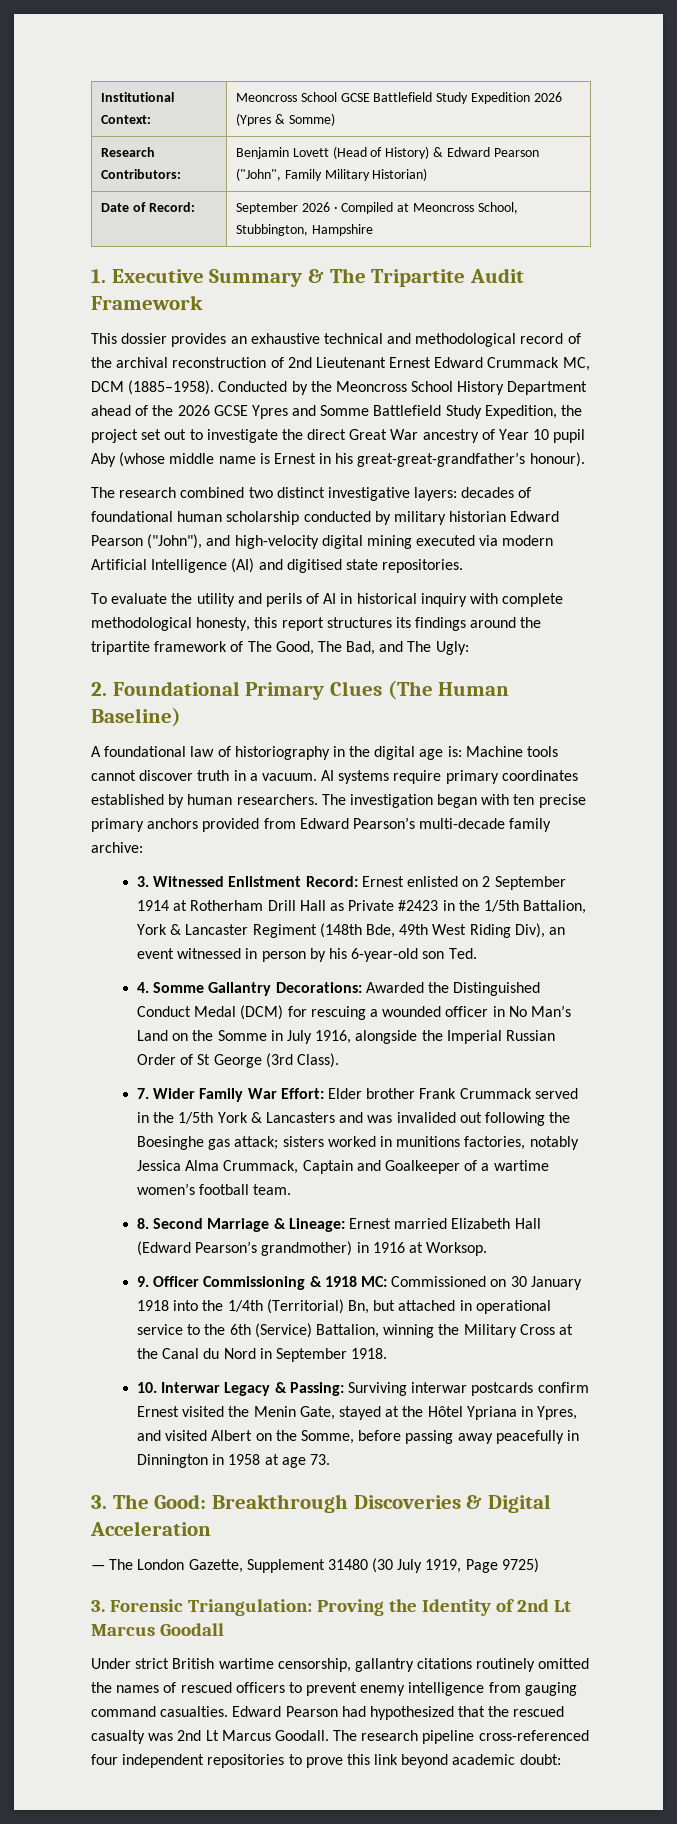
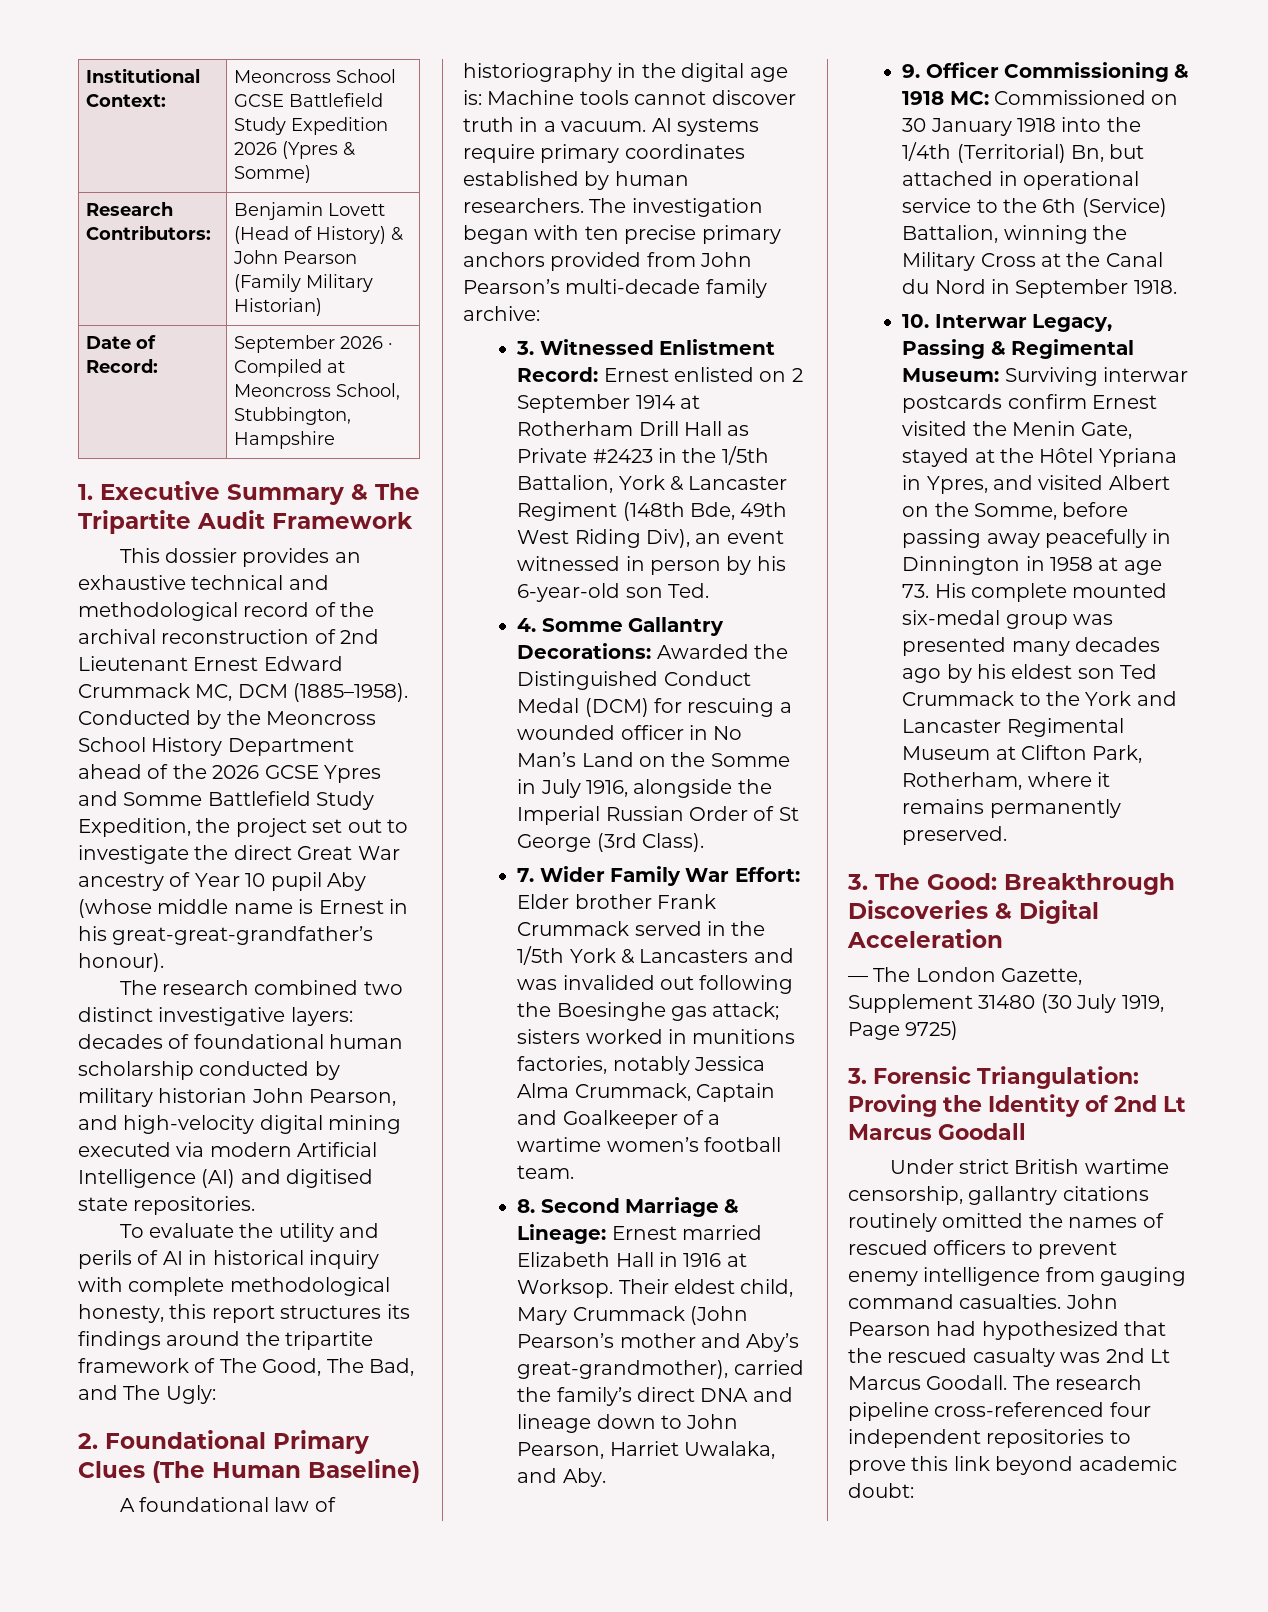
- Research Contributors: | Benjamin Lovett (Head of History) & Edward Pearson ("John", Family Military Historian)
+ Research Contributors: | Benjamin Lovett (Head of History) & John Pearson (Family Military Historian)
- The research combined two distinct investigative layers: decades of foundational human scholarship conducted by military historian Edward Pearson ("John"), and high-velocity digital mining executed via modern Artificial Intelligence (AI) and digitised state repositories.
+ The research combined two distinct investigative layers: decades of foundational human scholarship conducted by military historian John Pearson, and high-velocity digital mining executed via modern Artificial Intelligence (AI) and digitised state repositories.
- The investigation began with ten precise primary anchors provided from Edward Pearson’s multi-decade family archive:
+ The investigation began with ten precise primary anchors provided from John Pearson’s multi-decade family archive:
- 8. Second Marriage & Lineage: Ernest married Elizabeth Hall (Edward Pearson’s grandmother) in 1916 at Worksop.
+ 8. Second Marriage & Lineage: Ernest married Elizabeth Hall in 1916 at Worksop. Their eldest child, Mary Crummack (John Pearson’s mother and Aby’s great-grandmother), carried the family’s direct DNA and lineage down to John Pearson, Harriet Uwalaka, and Aby.
- 10. Interwar Legacy & Passing: Surviving interwar postcards confirm Ernest visited the Menin Gate, stayed at the Hôtel Ypriana in Ypres, and visited Albert on the Somme, before passing away peacefully in Dinnington in 1958 at age 73.
+ 10. Interwar Legacy, Passing & Regimental Museum: Surviving interwar postcards confirm Ernest visited the Menin Gate, stayed at the Hôtel Ypriana in Ypres, and visited Albert on the Somme, before passing away peacefully in Dinnington in 1958 at age 73. His complete mounted six-medal group was presented many decades ago by his eldest son Ted Crummack to the York and Lancaster Regimental Museum at Clifton Park, Rotherham, where it remains permanently preserved.
- Edward Pearson had hypothesized that the rescued casualty was 2nd Lt Marcus Goodall.
+ John Pearson had hypothesized that the rescued casualty was 2nd Lt Marcus Goodall.

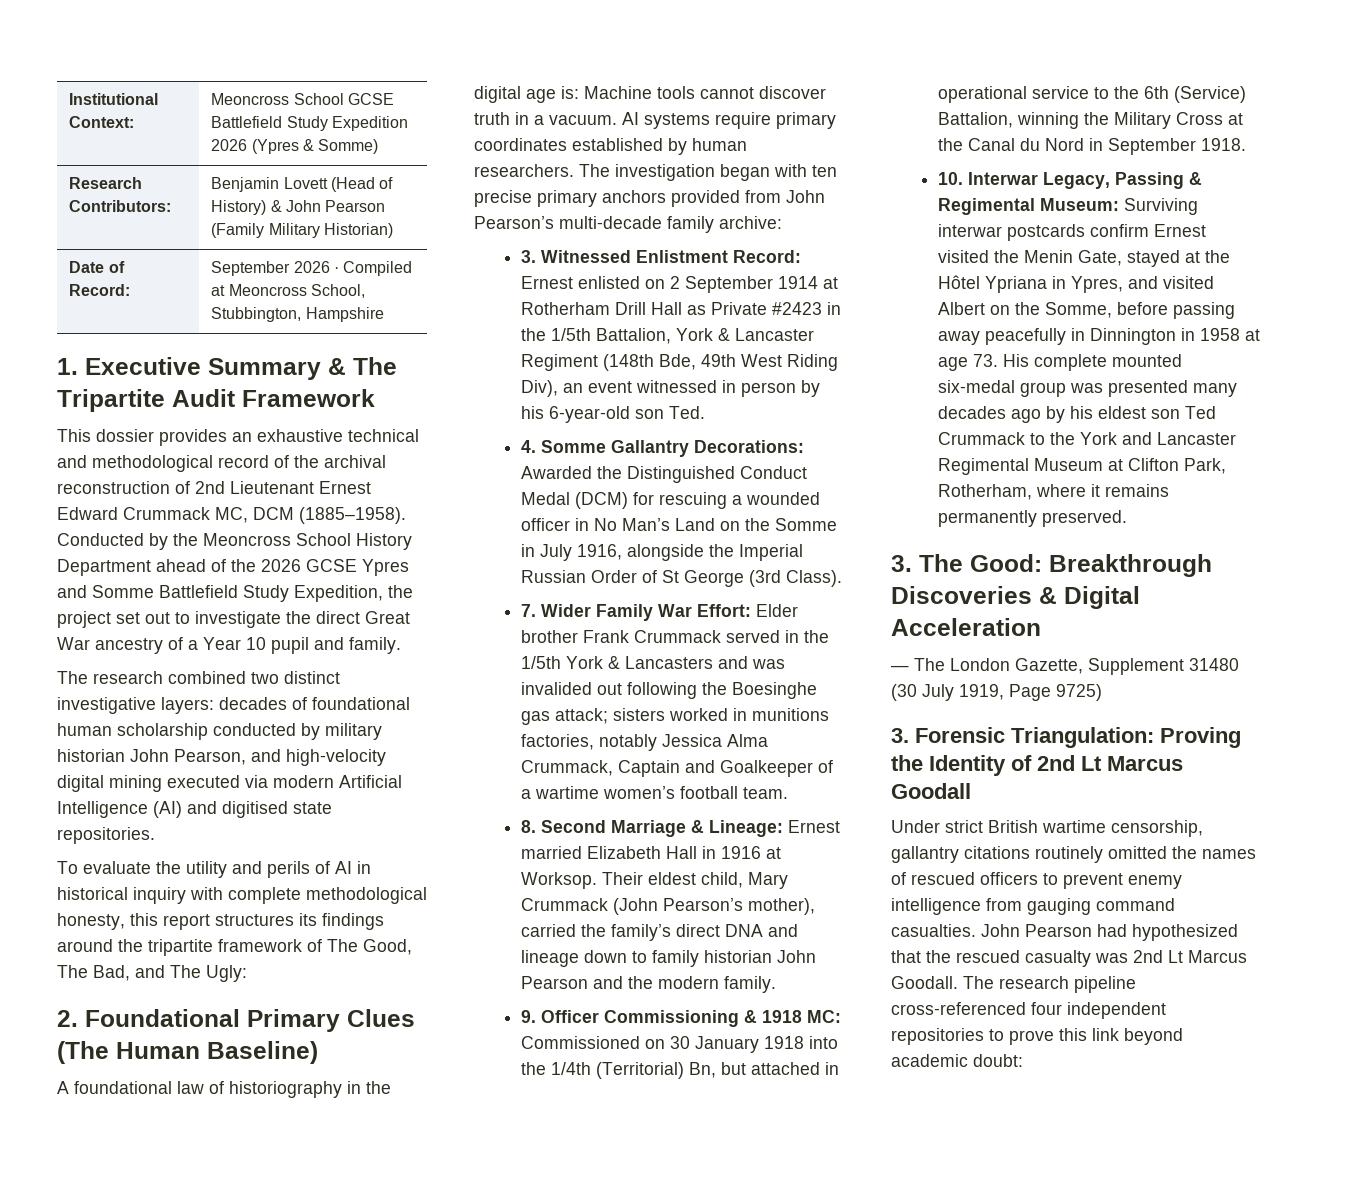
- Conducted by the Meoncross School History Department ahead of the 2026 GCSE Ypres and Somme Battlefield Study Expedition, the project set out to investigate the direct Great War ancestry of Year 10 pupil Aby (whose middle name is Ernest in his great-great-grandfather’s honour).
+ Conducted by the Meoncross School History Department ahead of the 2026 GCSE Ypres and Somme Battlefield Study Expedition, the project set out to investigate the direct Great War ancestry of a Year 10 pupil and family.
- Their eldest child, Mary Crummack (John Pearson’s mother and Aby’s great-grandmother), carried the family’s direct DNA and lineage down to John Pearson, Harriet Uwalaka, and Aby.
+ Their eldest child, Mary Crummack (John Pearson’s mother), carried the family’s direct DNA and lineage down to family historian John Pearson and the modern family.

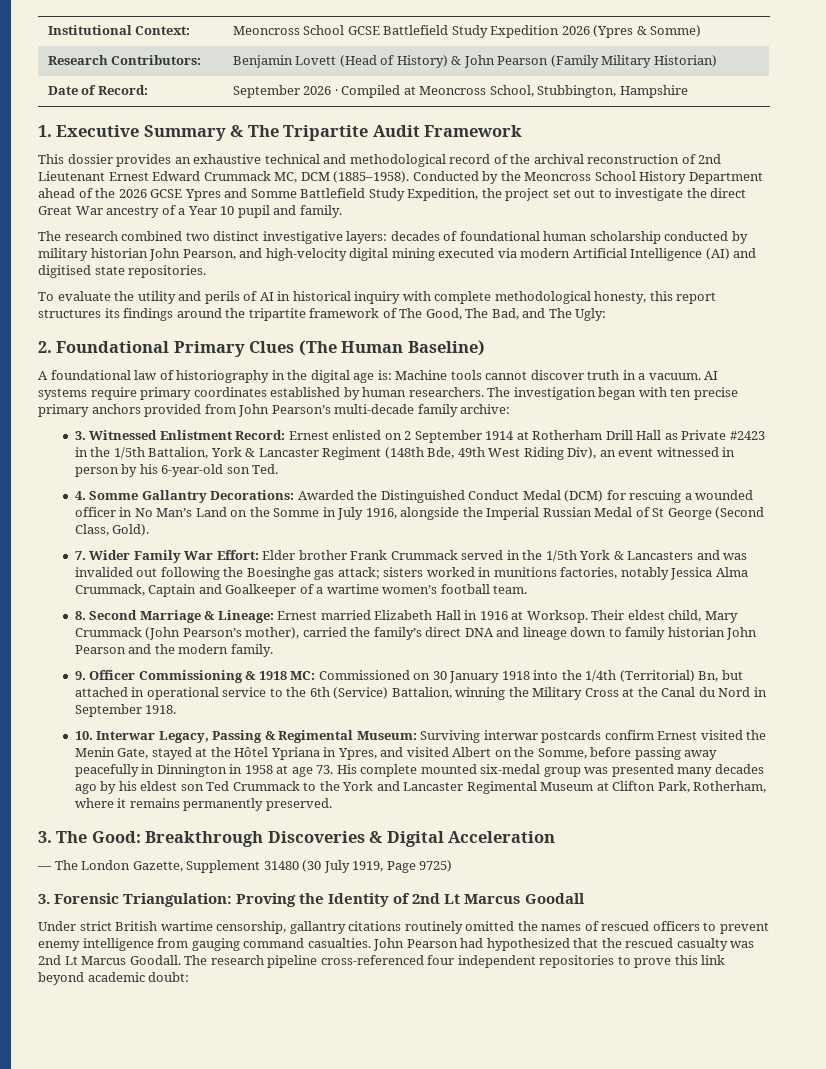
- 4. Somme Gallantry Decorations: Awarded the Distinguished Conduct Medal (DCM) for rescuing a wounded officer in No Man’s Land on the Somme in July 1916, alongside the Imperial Russian Order of St George (3rd Class).
+ 4. Somme Gallantry Decorations: Awarded the Distinguished Conduct Medal (DCM) for rescuing a wounded officer in No Man’s Land on the Somme in July 1916, alongside the Imperial Russian Medal of St George (Second Class, Gold).

